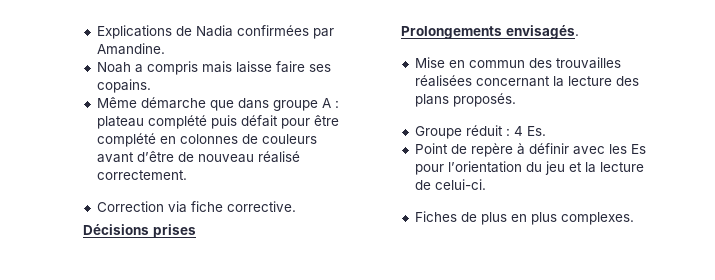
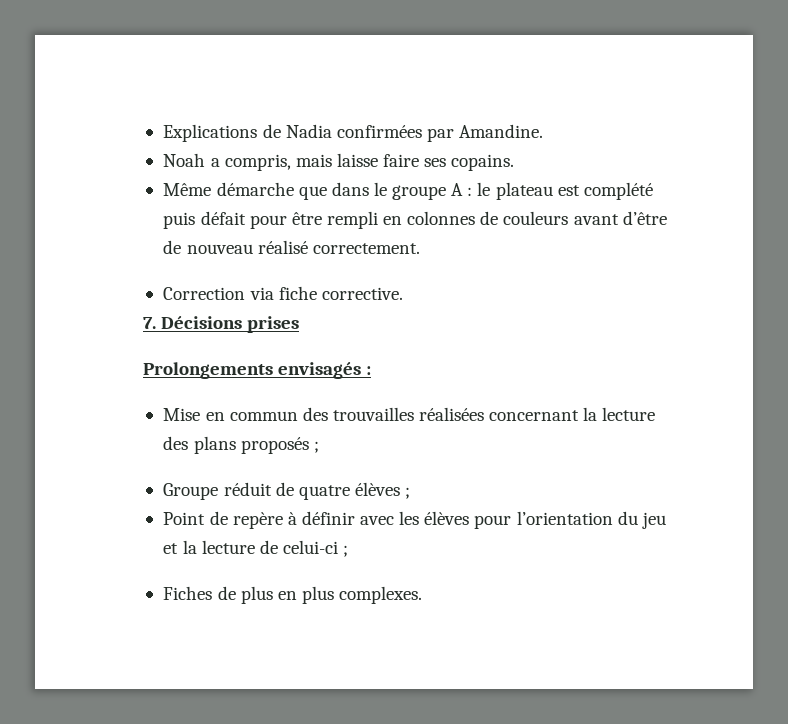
- Noah a compris mais laisse faire ses copains.
+ Noah a compris, mais laisse faire ses copains.
- Même démarche que dans groupe A : plateau complété puis défait pour être complété en colonnes de couleurs avant d’être de nouveau réalisé correctement.
+ Même démarche que dans le groupe A : le plateau est complété puis défait pour être rempli en colonnes de couleurs avant d’être de nouveau réalisé correctement.
- Décisions prises
+ 7. Décisions prises
- Prolongements envisagés.
+ Prolongements envisagés :
- Mise en commun des trouvailles réalisées concernant la lecture des plans proposés.
+ Mise en commun des trouvailles réalisées concernant la lecture des plans proposés ;
- Groupe réduit : 4 Es.
+ Groupe réduit de quatre élèves ;
- Point de repère à définir avec les Es pour l’orientation du jeu et la lecture de celui-ci.
+ Point de repère à définir avec les élèves pour l’orientation du jeu et la lecture de celui-ci ;

